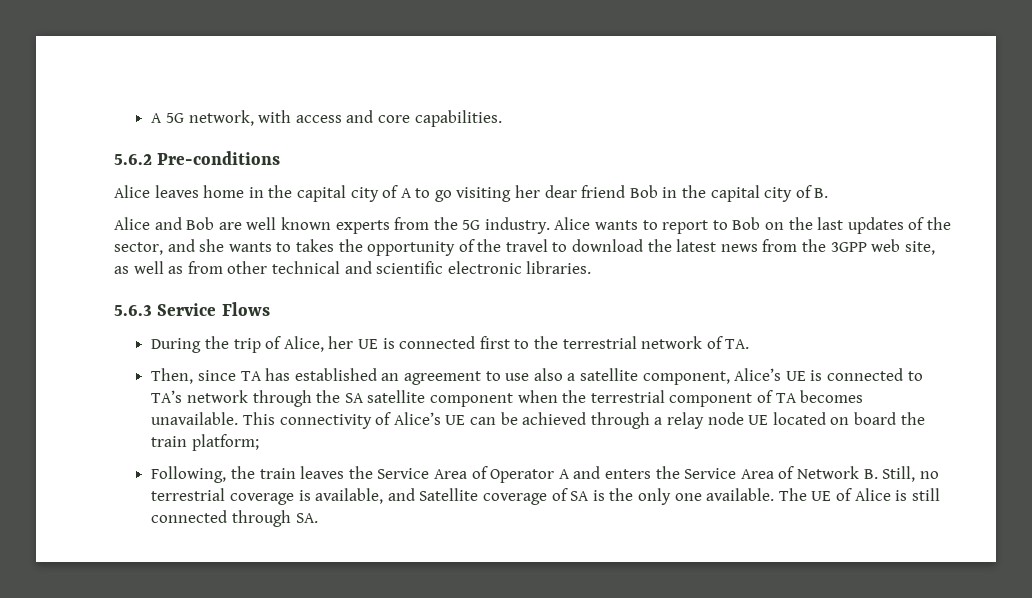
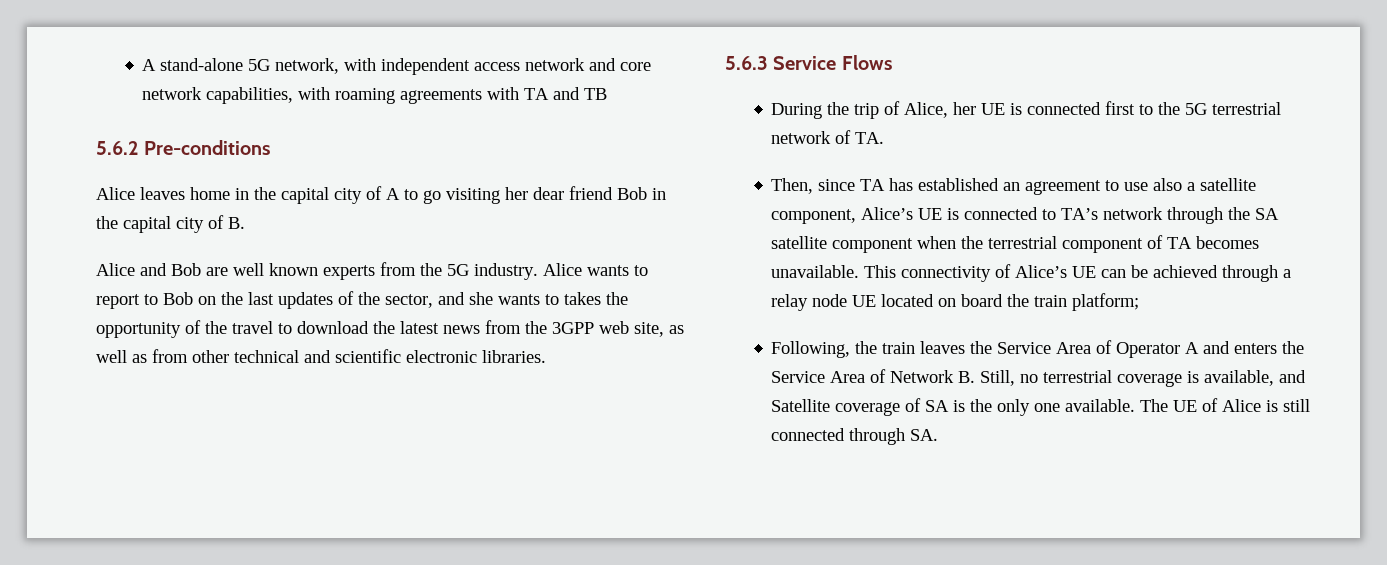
- A 5G network, with access and core capabilities.
+ A stand-alone 5G network, with independent access network and core network capabilities, with roaming agreements with TA and TB
- During the trip of Alice, her UE is connected first to the terrestrial network of TA.
+ During the trip of Alice, her UE is connected first to the 5G terrestrial network of TA.

